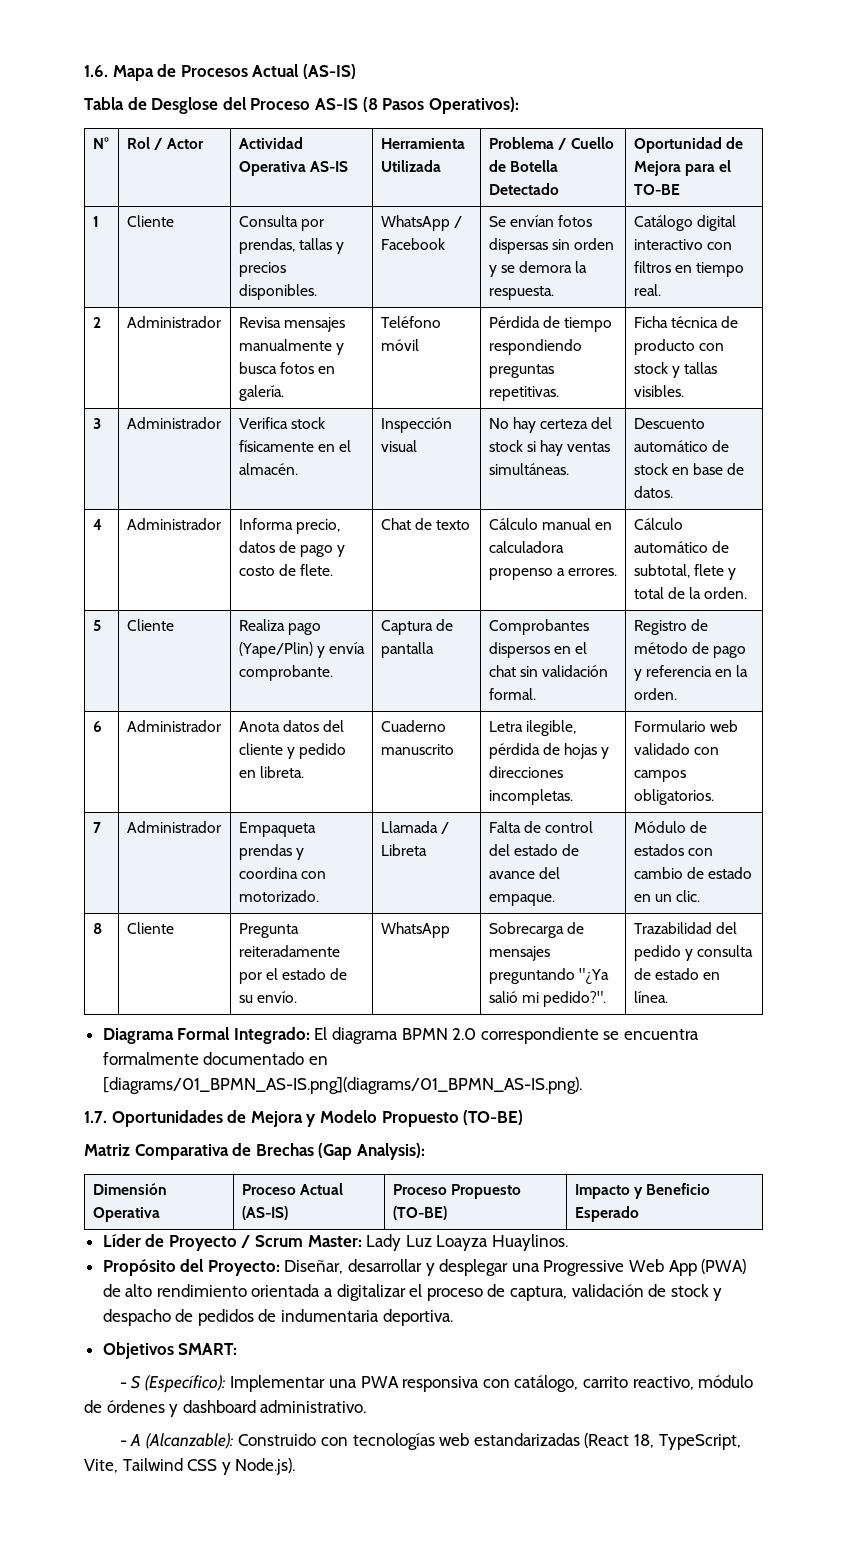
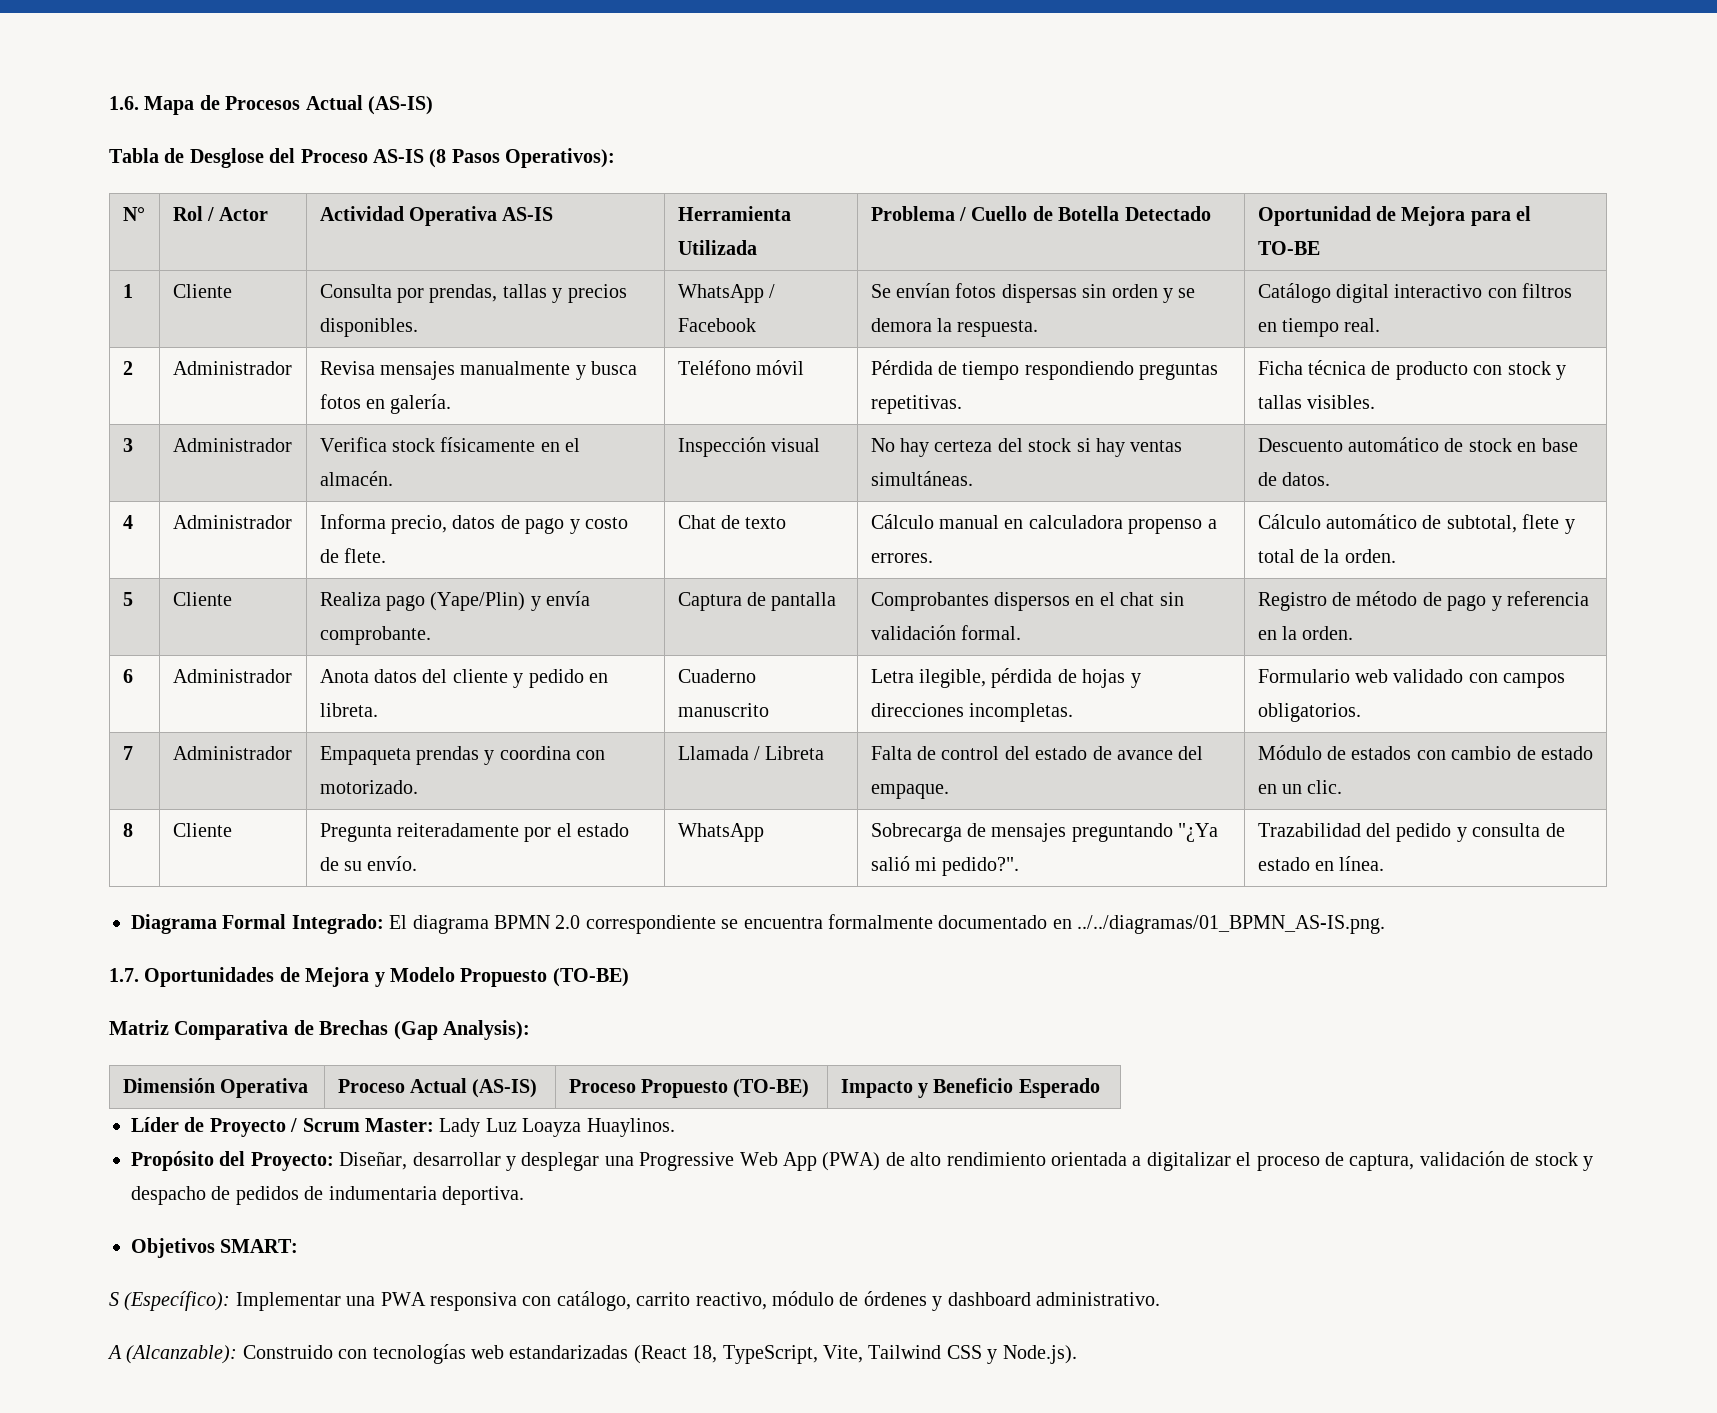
- Diagrama Formal Integrado: El diagrama BPMN 2.0 correspondiente se encuentra formalmente documentado en [diagrams/01_BPMN_AS-IS.png](diagrams/01_BPMN_AS-IS.png).
+ Diagrama Formal Integrado: El diagrama BPMN 2.0 correspondiente se encuentra formalmente documentado en ../../diagramas/01_BPMN_AS-IS.png.
- - S (Específico): Implementar una PWA responsiva con catálogo, carrito reactivo, módulo de órdenes y dashboard administrativo.
+ S (Específico): Implementar una PWA responsiva con catálogo, carrito reactivo, módulo de órdenes y dashboard administrativo.
- - A (Alcanzable): Construido con tecnologías web estandarizadas (React 18, TypeScript, Vite, Tailwind CSS y Node.js).
+ A (Alcanzable): Construido con tecnologías web estandarizadas (React 18, TypeScript, Vite, Tailwind CSS y Node.js).

